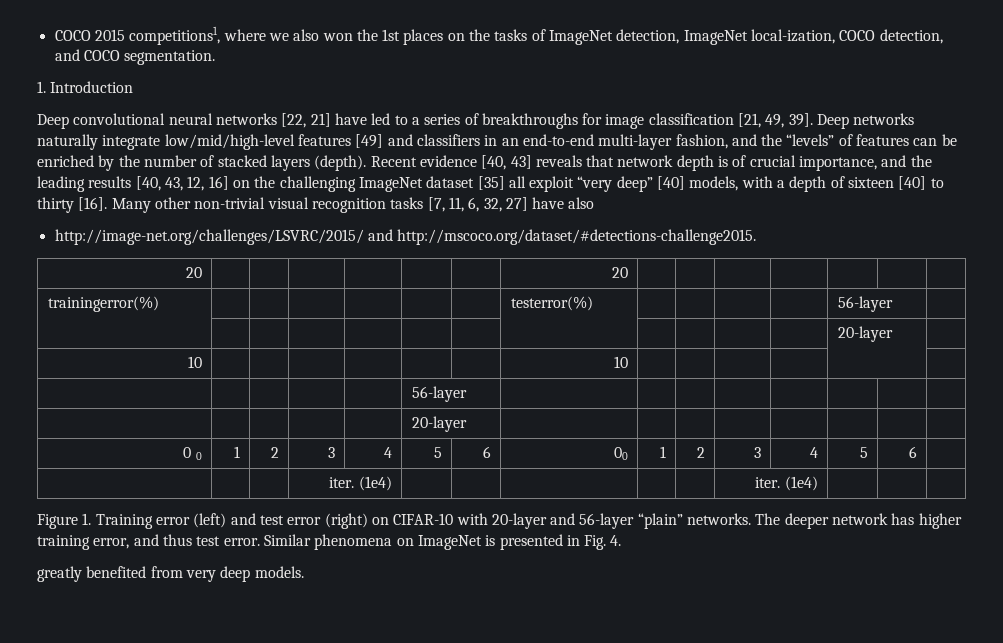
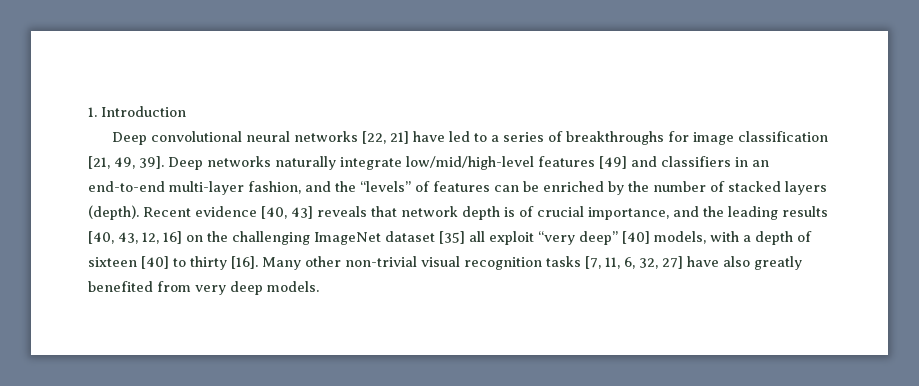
- COCO 2015 competitions1, where we also won the 1st places on the tasks of ImageNet detection, ImageNet local-ization, COCO detection, and COCO segmentation.
- Many other non-trivial visual recognition tasks [7, 11, 6, 32, 27] have also
- http://image-net.org/challenges/LSVRC/2015/ and http://mscoco.org/dataset/#detections-challenge2015.
- 20 | | | | | | | 20 | | | | | | |
- trainingerror(%) | | | | | | | testerror(%) | | | | | 56-layer |
- | | | | | | | | | | | | 20-layer |
- 10 | | | | | | | 10 | | | | | |
- | | | | | 56-layer | | | | | | | |
- | | | | | 20-layer | | | | | | | |
- 0 0 | 1 | 2 | 3 | 4 | 5 | 6 | 00 | 1 | 2 | 3 | 4 | 5 | 6 |
- | | | iter. (1e4) | | | | | | iter. (1e4) | | |
- Figure 1. Training error (left) and test error (right) on CIFAR-10 with 20-layer and 56-layer “plain” networks. The deeper network has higher training error, and thus test error. Similar phenomena on ImageNet is presented in Fig. 4.
- greatly benefited from very deep models.
+ Many other non-trivial visual recognition tasks [7, 11, 6, 32, 27] have also greatly benefited from very deep models.

